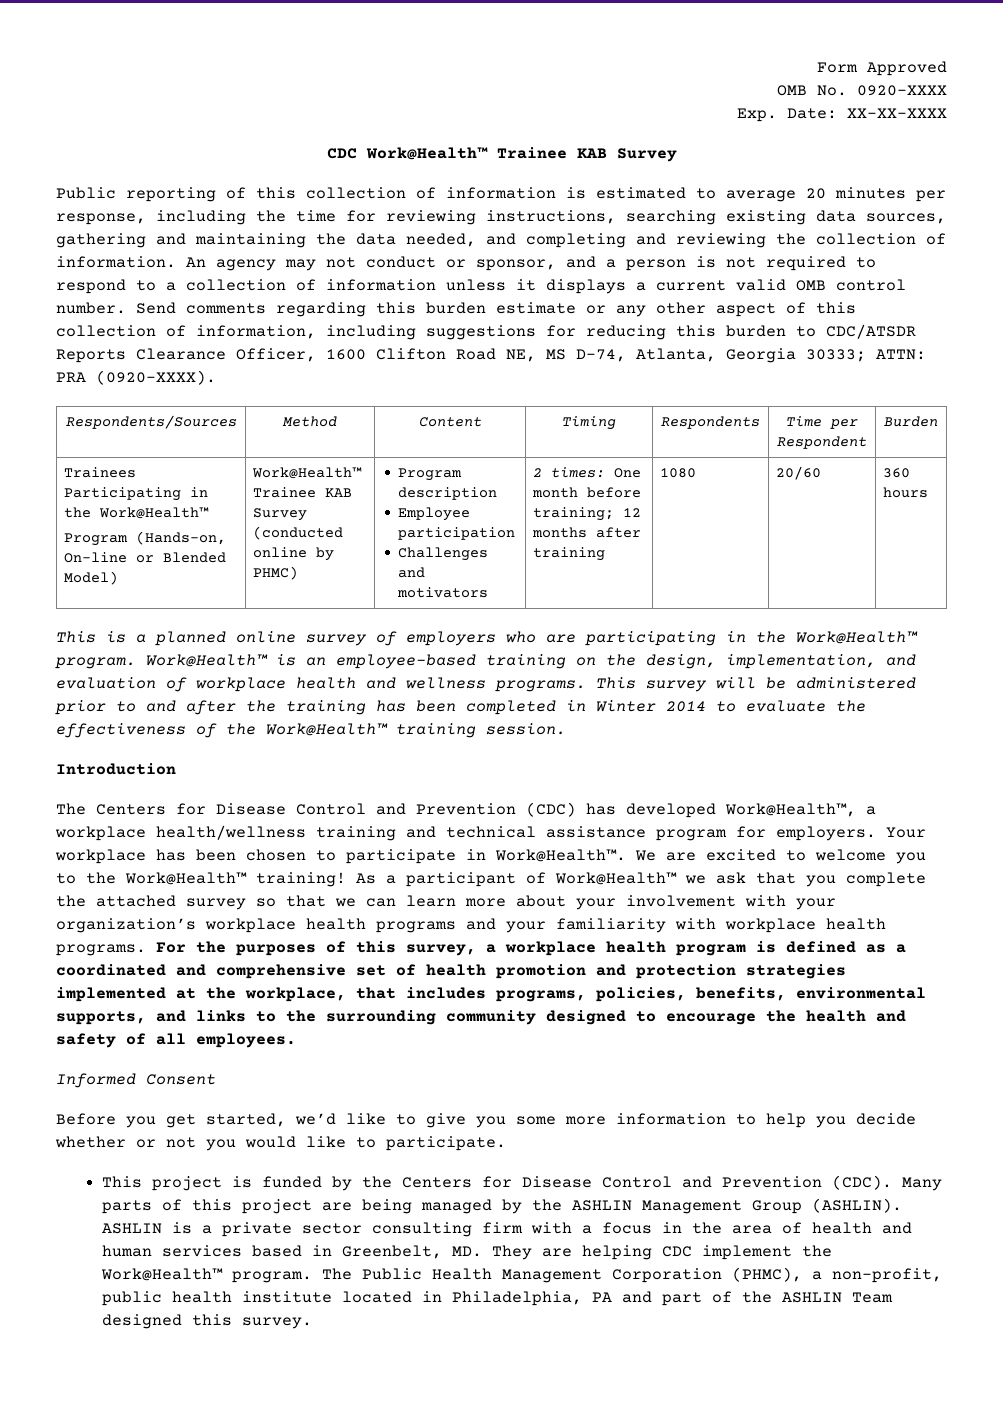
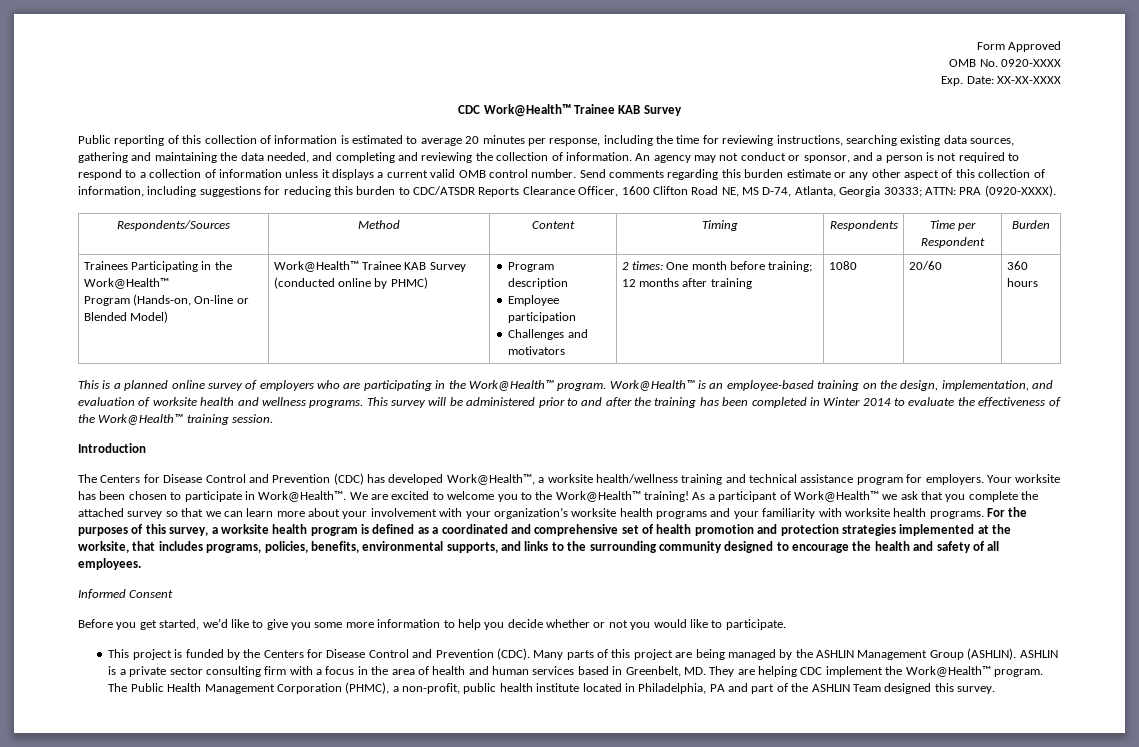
- Work@Health™ is an employee-based training on the design, implementation, and evaluation of workplace health and wellness programs.
+ Work@Health™ is an employee-based training on the design, implementation, and evaluation of worksite health and wellness programs.
- The Centers for Disease Control and Prevention (CDC) has developed Work@Health™, a workplace health/wellness training and technical assistance program for employers.
+ The Centers for Disease Control and Prevention (CDC) has developed Work@Health™, a worksite health/wellness training and technical assistance program for employers.
- Your workplace has been chosen to participate in Work@Health™.
+ Your worksite has been chosen to participate in Work@Health™.
- As a participant of Work@Health™ we ask that you complete the attached survey so that we can learn more about your involvement with your organization’s workplace health programs and your familiarity with workplace health programs.
+ As a participant of Work@Health™ we ask that you complete the attached survey so that we can learn more about your involvement with your organization’s worksite health programs and your familiarity with worksite health programs.
- For the purposes of this survey, a workplace health program is defined as a coordinated and comprehensive set of health promotion and protection strategies implemented at the workplace, that includes programs, policies, benefits, environmental supports, and links to the surrounding community designed to encourage the health and safety of all employees.
+ For the purposes of this survey, a worksite health program is defined as a coordinated and comprehensive set of health promotion and protection strategies implemented at the worksite, that includes programs, policies, benefits, environmental supports, and links to the surrounding community designed to encourage the health and safety of all employees.

